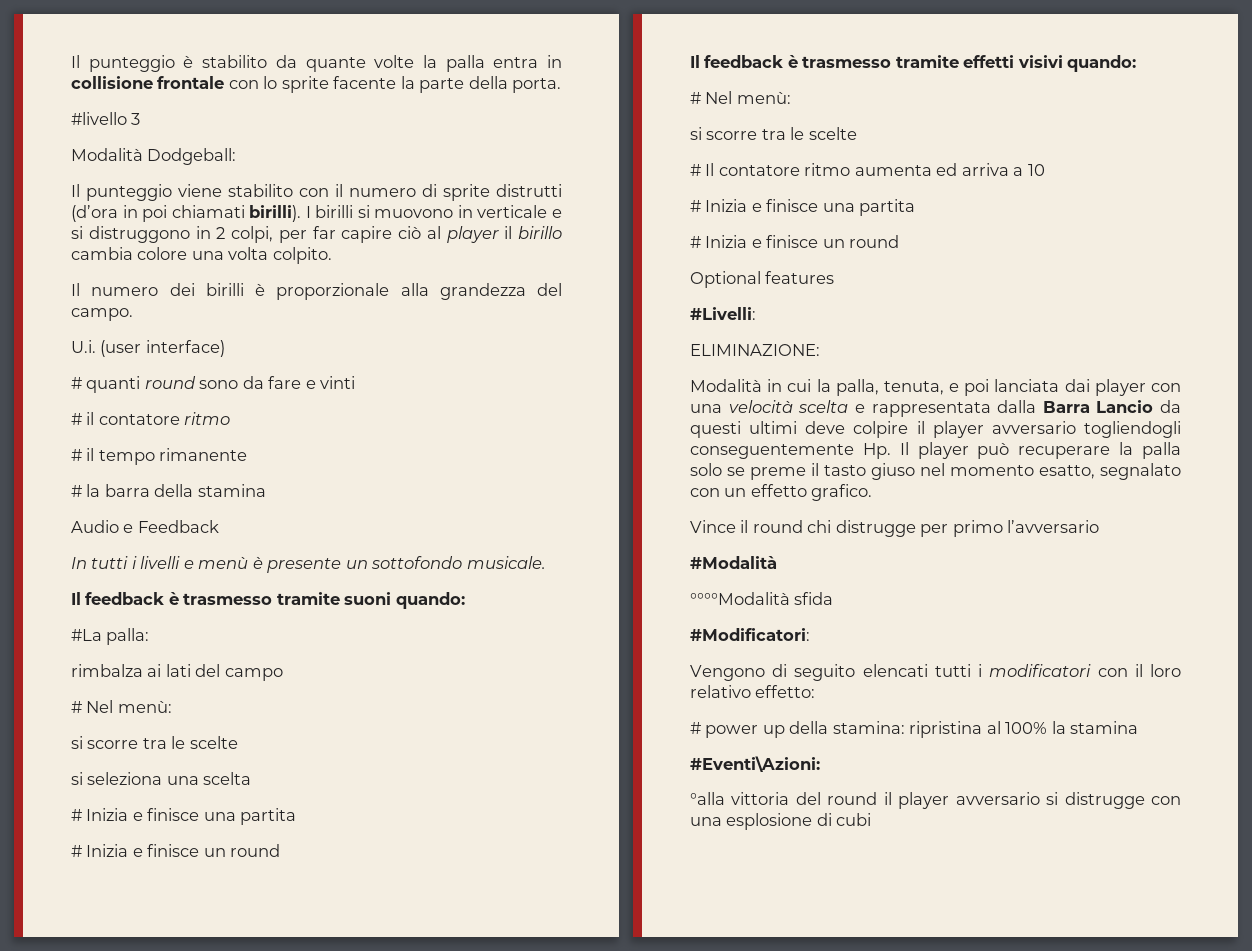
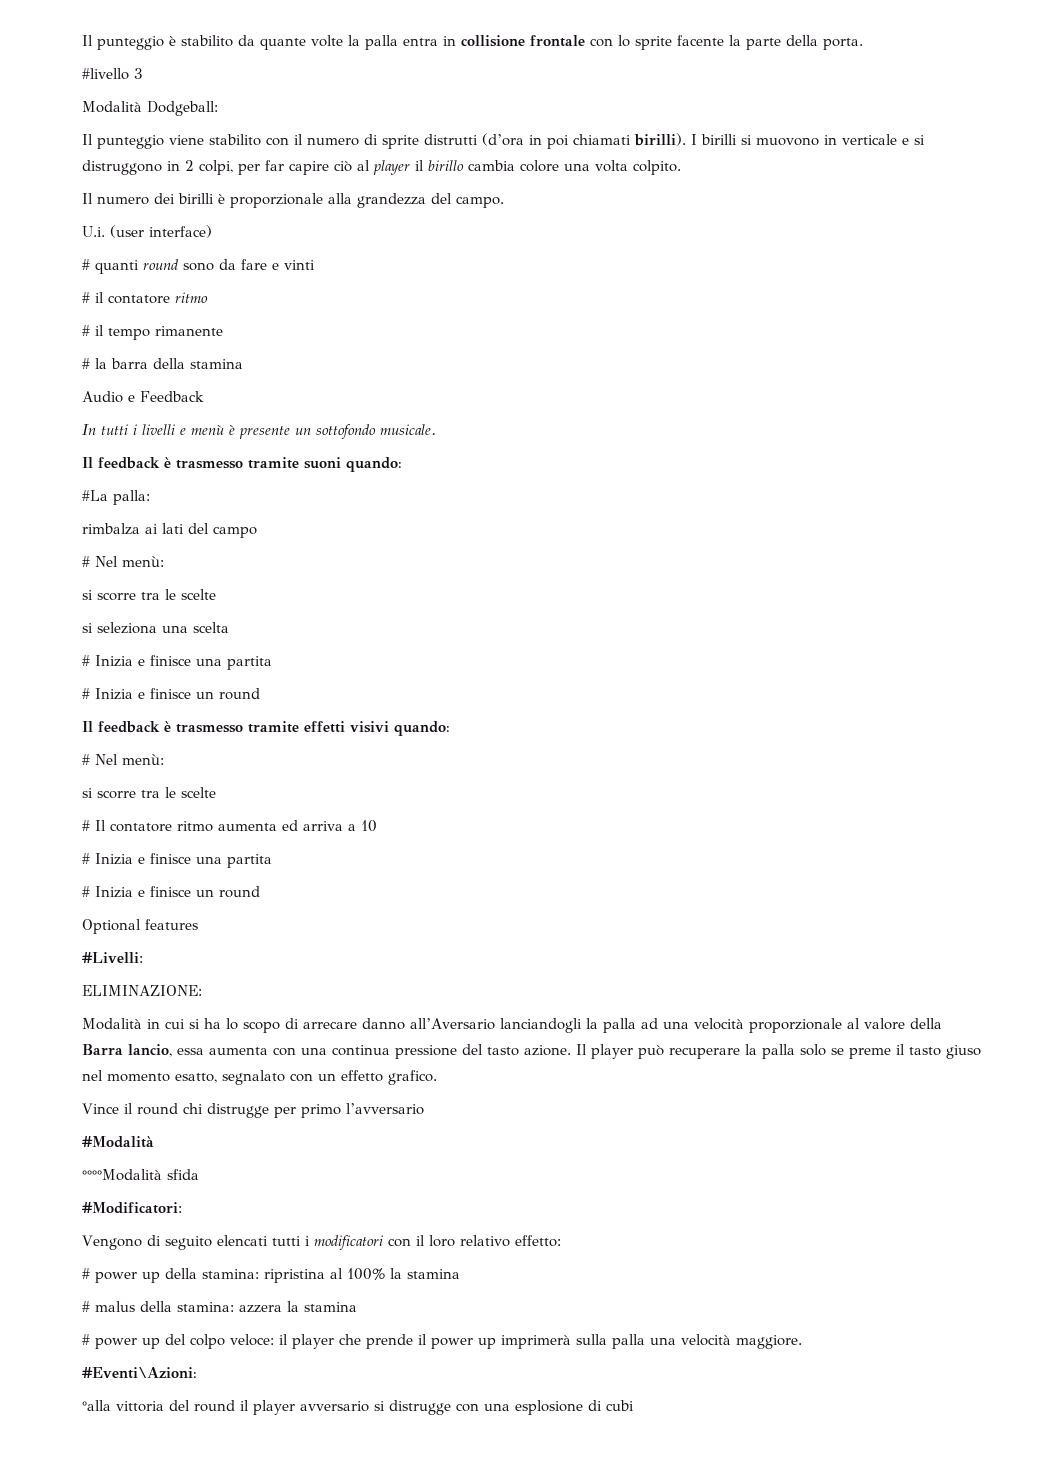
- Modalità in cui la palla, tenuta, e poi lanciata dai player con una velocità scelta e rappresentata dalla Barra Lancio da questi ultimi deve colpire il player avversario togliendogli conseguentemente Hp. Il player può recuperare la palla solo se preme il tasto giuso nel momento esatto, segnalato con un effetto grafico.
+ Modalità in cui si ha lo scopo di arrecare danno all’Aversario lanciandogli la palla ad una velocità proporzionale al valore della Barra lancio, essa aumenta con una continua pressione del tasto azione. Il player può recuperare la palla solo se preme il tasto giuso nel momento esatto, segnalato con un effetto grafico.
+ # malus della stamina: azzera la stamina
+ # power up del colpo veloce: il player che prende il power up imprimerà sulla palla una velocità maggiore.

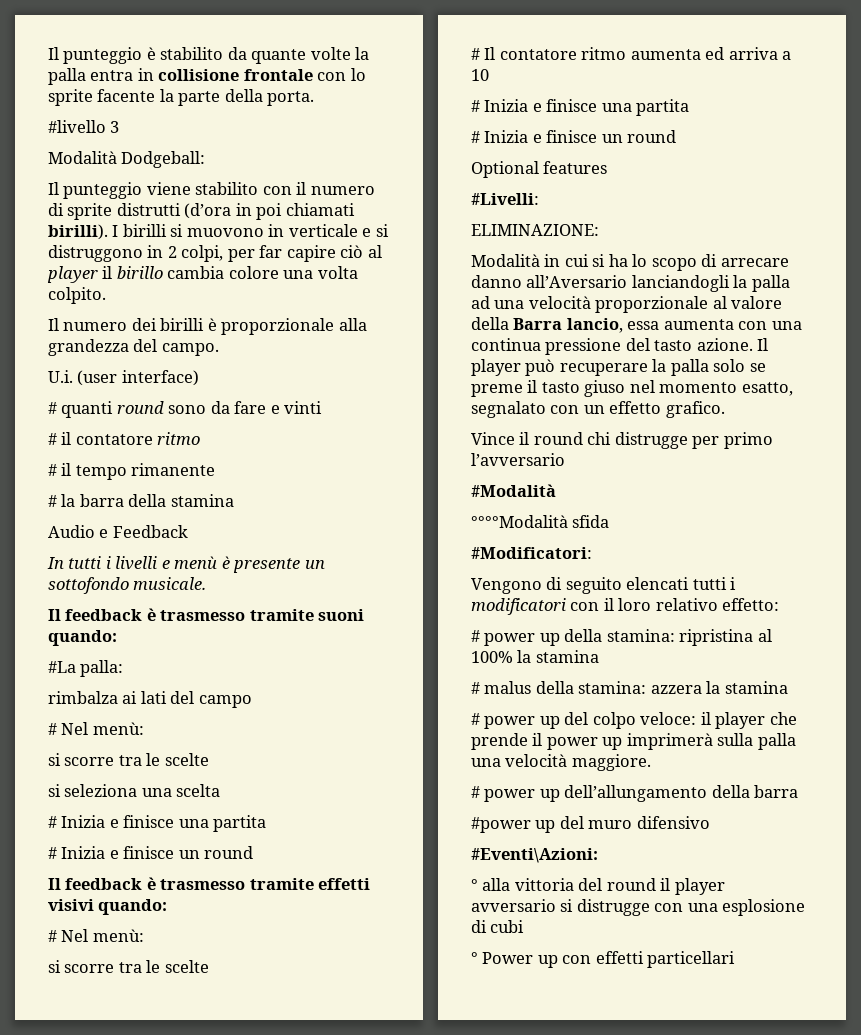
+ # power up dell’allungamento della barra
+ #power up del muro difensivo
- °alla vittoria del round il player avversario si distrugge con una esplosione di cubi
+ ° alla vittoria del round il player avversario si distrugge con una esplosione di cubi
+ ° Power up con effetti particellari

